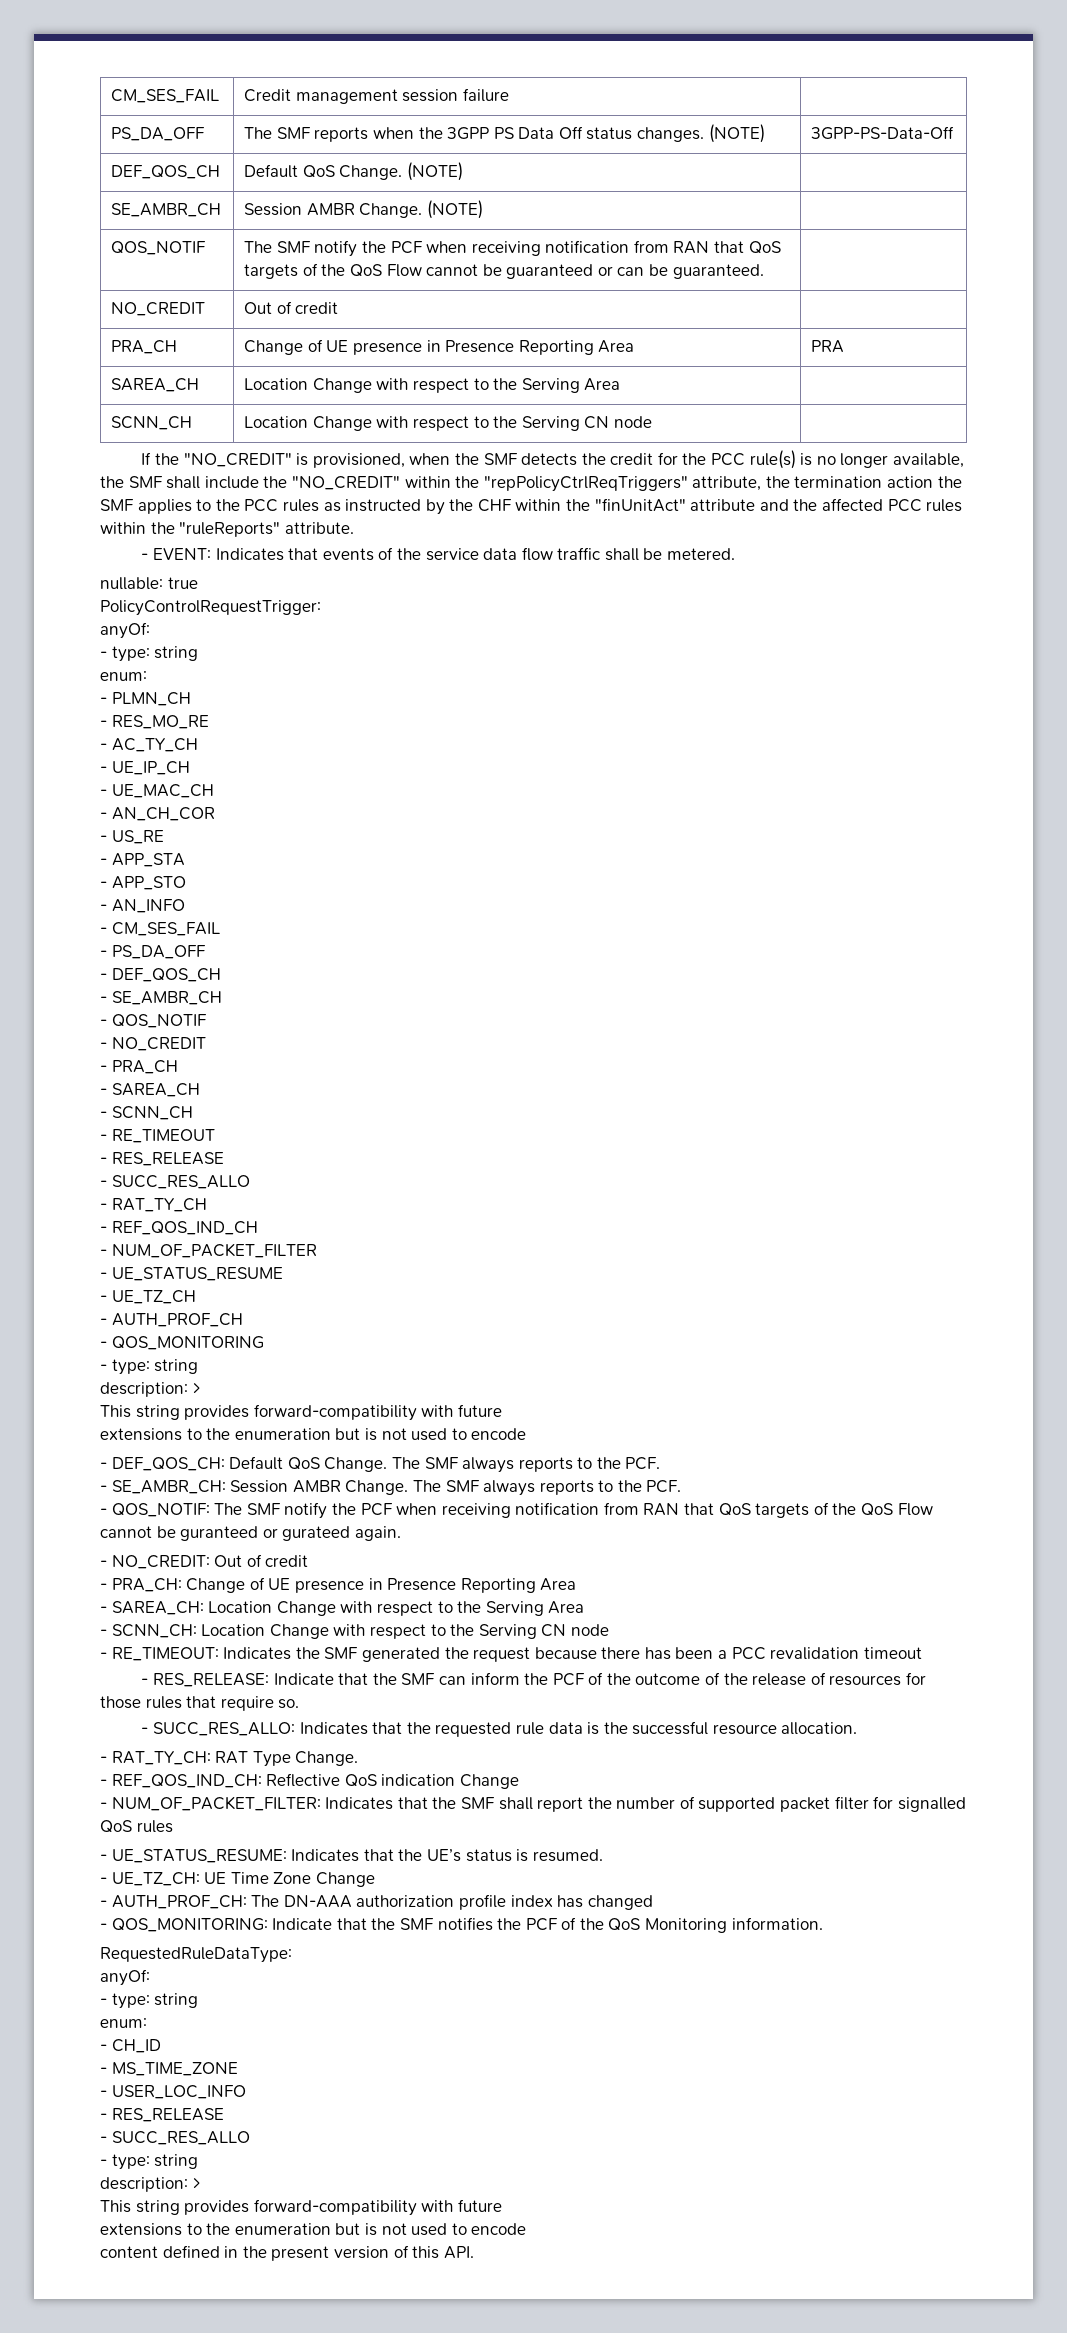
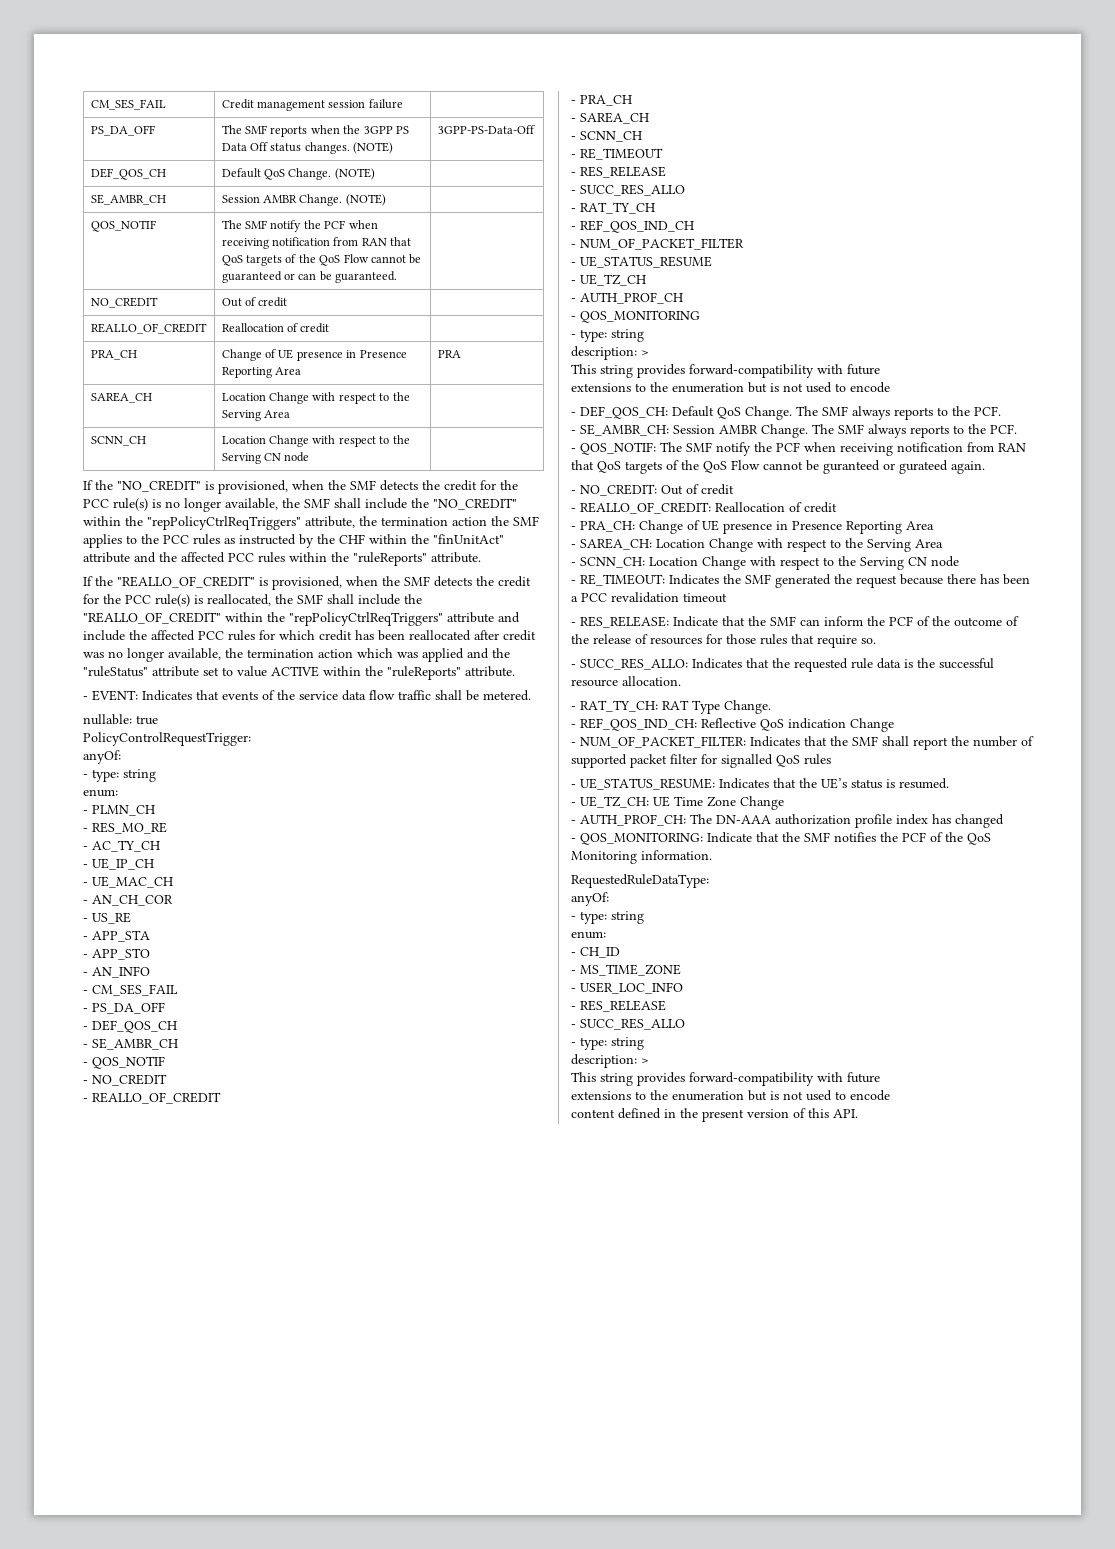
+ REALLO_OF_CREDIT | Reallocation of credit |
+ If the "REALLO_OF_CREDIT" is provisioned, when the SMF detects the credit for the PCC rule(s) is reallocated, the SMF shall include the "REALLO_OF_CREDIT" within the "repPolicyCtrlReqTriggers" attribute and include the affected PCC rules for which credit has been reallocated after credit was no longer available, the termination action which was applied and the "ruleStatus" attribute set to value ACTIVE within the "ruleReports" attribute.
+ - REALLO_OF_CREDIT
+ - REALLO_OF_CREDIT: Reallocation of credit

